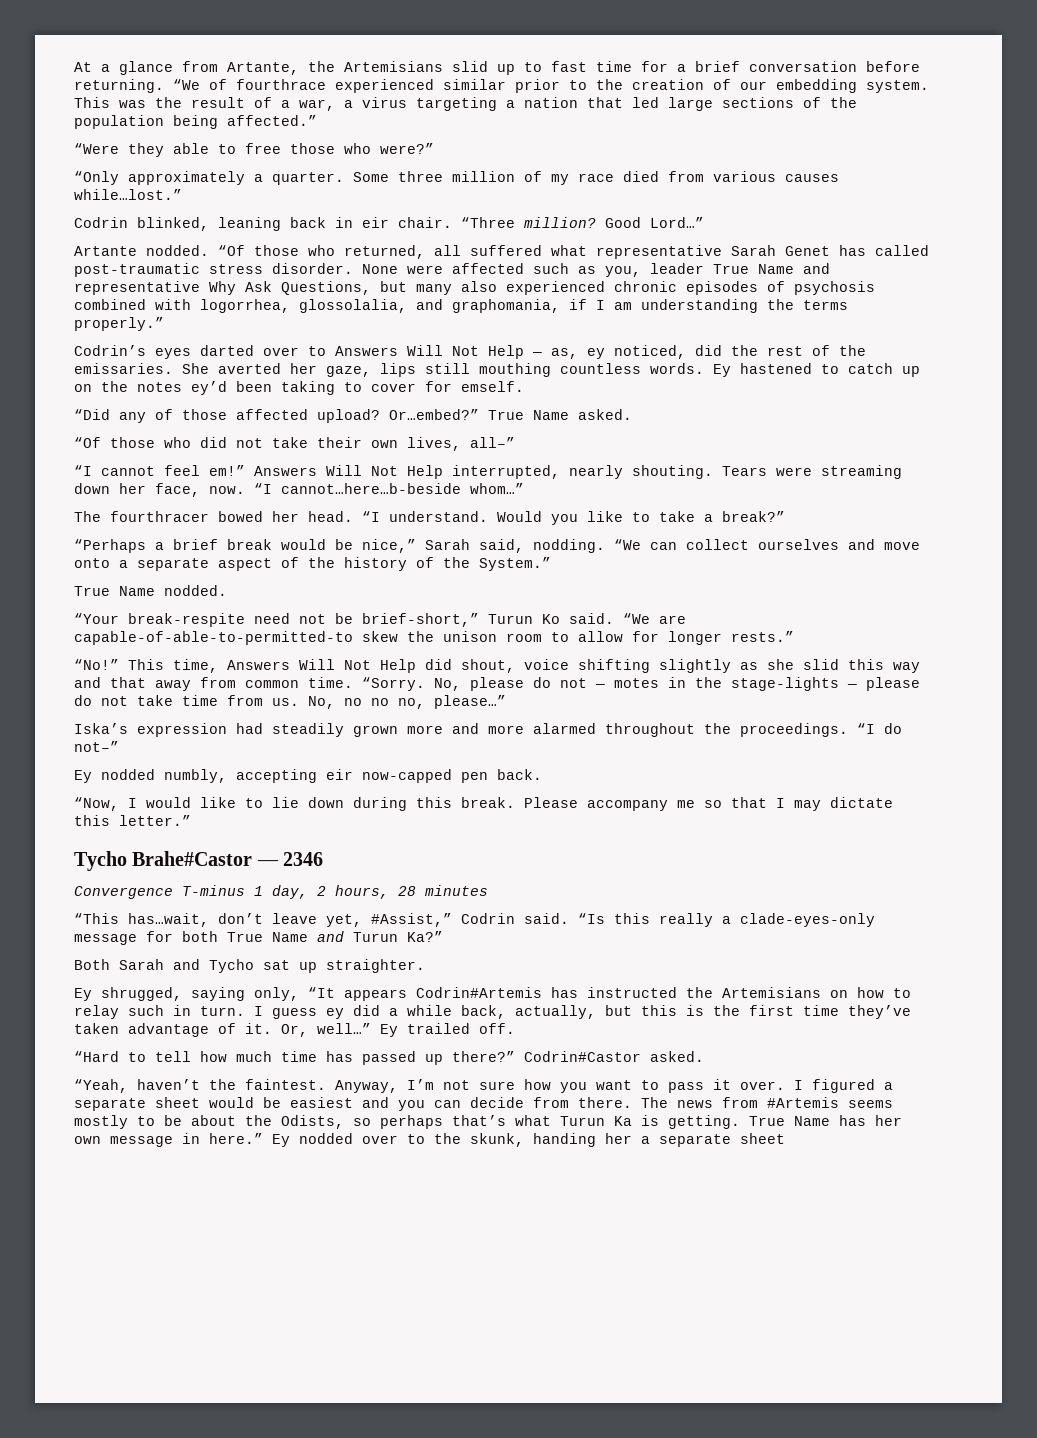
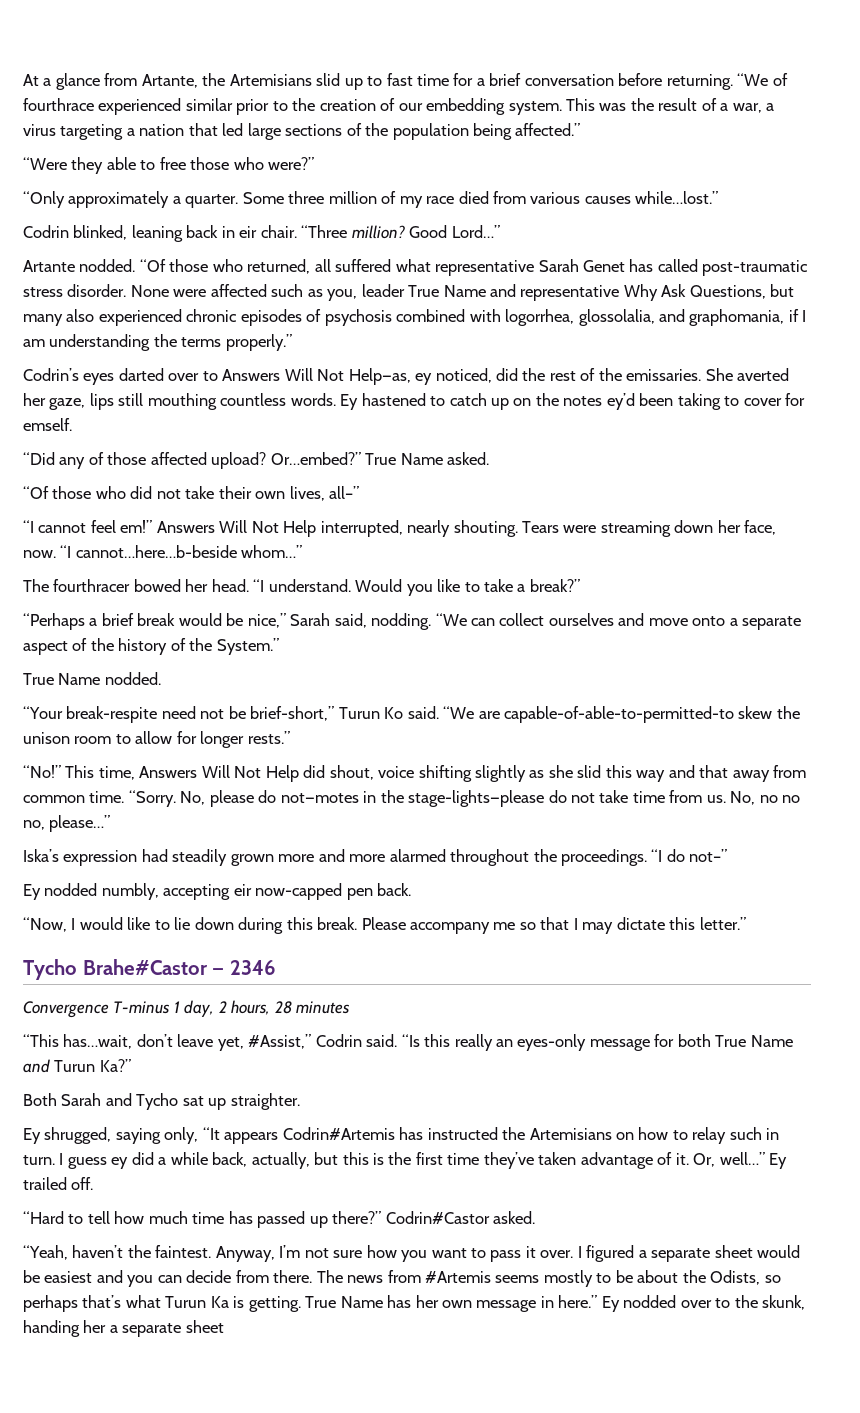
- Codrin’s eyes darted over to Answers Will Not Help — as, ey noticed, did the rest of the emissaries.
+ Codrin’s eyes darted over to Answers Will Not Help—as, ey noticed, did the rest of the emissaries.
- No, please do not — motes in the stage-lights — please do not take time from us.
+ No, please do not—motes in the stage-lights—please do not take time from us.
- “Is this really a clade-eyes-only message for both True Name and Turun Ka?”
+ “Is this really an eyes-only message for both True Name and Turun Ka?”

